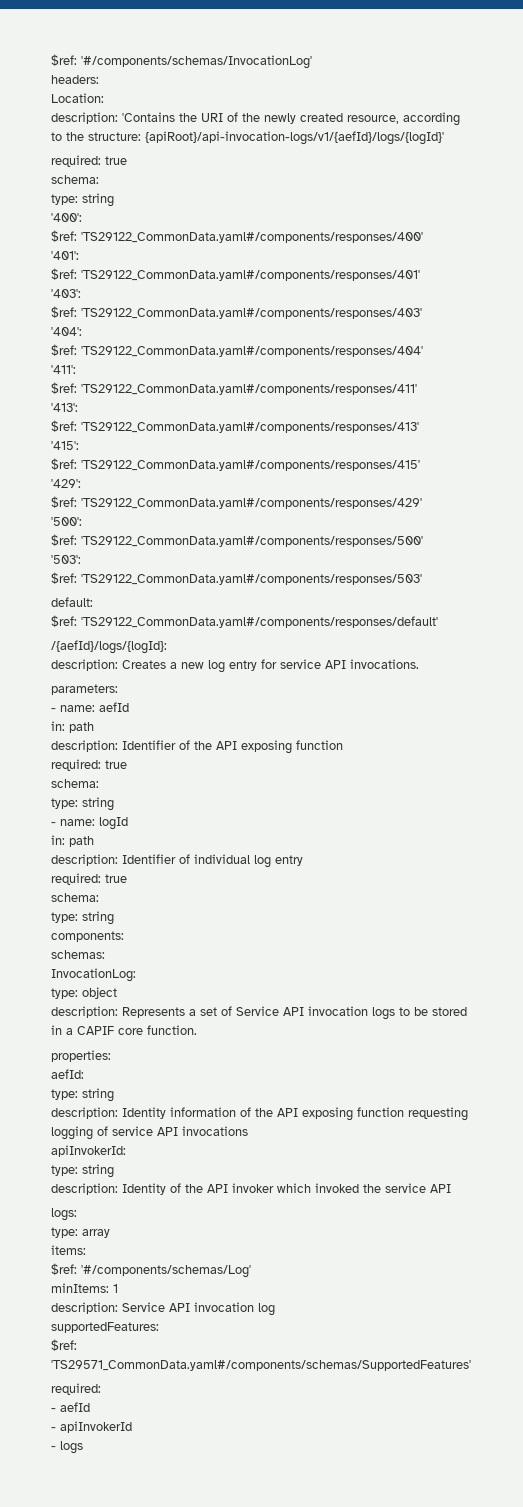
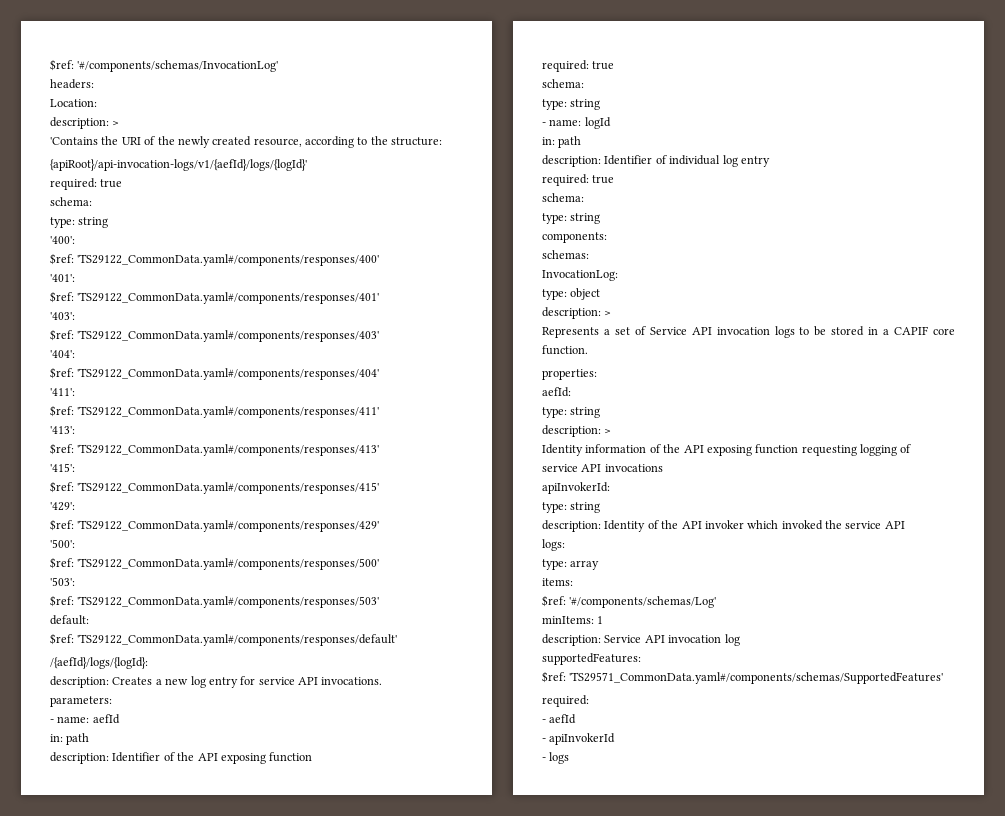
  Location:
- description: 'Contains the URI of the newly created resource, according to the structure: {apiRoot}/api-invocation-logs/v1/{aefId}/logs/{logId}'
+ description: >
+ 'Contains the URI of the newly created resource, according to the structure:
+ {apiRoot}/api-invocation-logs/v1/{aefId}/logs/{logId}'
  type: object
- description: Represents a set of Service API invocation logs to be stored in a CAPIF core function.
+ description: >
+ Represents a set of Service API invocation logs to be stored in a CAPIF core function.
  aefId:
  type: string
- description: Identity information of the API exposing function requesting logging of service API invocations
+ description: >
+ Identity information of the API exposing function requesting logging of
+ service API invocations

